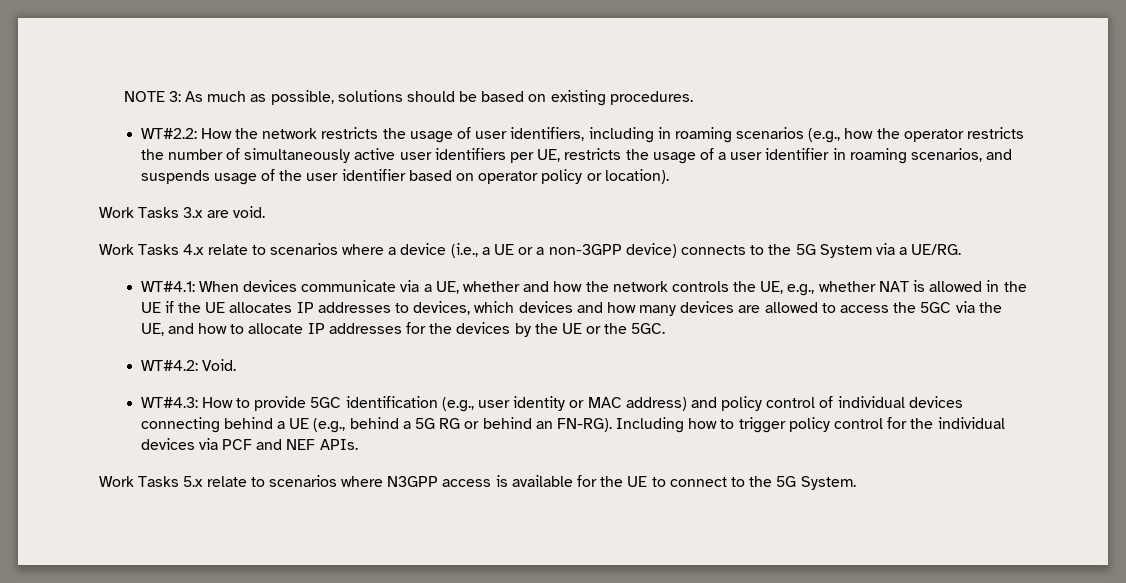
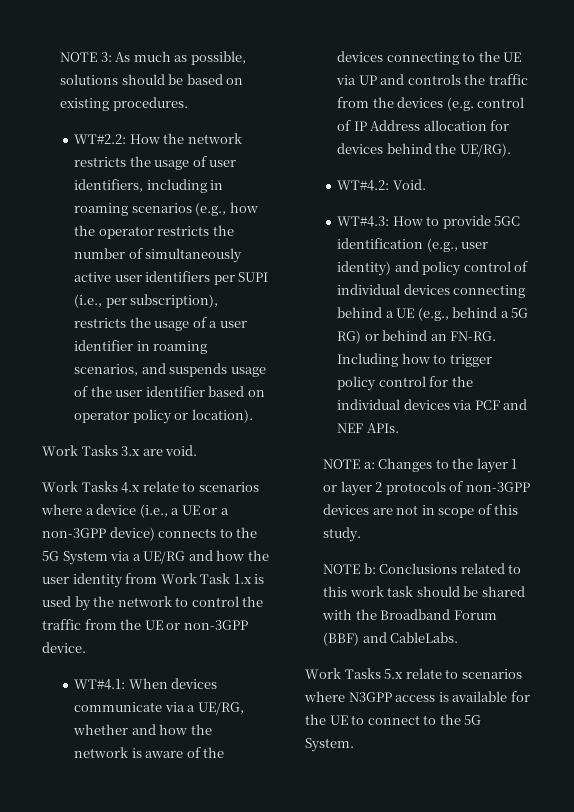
- WT#2.2: How the network restricts the usage of user identifiers, including in roaming scenarios (e.g., how the operator restricts the number of simultaneously active user identifiers per UE, restricts the usage of a user identifier in roaming scenarios, and suspends usage of the user identifier based on operator policy or location).
+ WT#2.2: How the network restricts the usage of user identifiers, including in roaming scenarios (e.g., how the operator restricts the number of simultaneously active user identifiers per SUPI (i.e., per subscription), restricts the usage of a user identifier in roaming scenarios, and suspends usage of the user identifier based on operator policy or location).
- Work Tasks 4.x relate to scenarios where a device (i.e., a UE or a non-3GPP device) connects to the 5G System via a UE/RG.
+ Work Tasks 4.x relate to scenarios where a device (i.e., a UE or a non-3GPP device) connects to the 5G System via a UE/RG and how the user identity from Work Task 1.x is used by the network to control the traffic from the UE or non-3GPP device.
- WT#4.1: When devices communicate via a UE, whether and how the network controls the UE, e.g., whether NAT is allowed in the UE if the UE allocates IP addresses to devices, which devices and how many devices are allowed to access the 5GC via the UE, and how to allocate IP addresses for the devices by the UE or the 5GC.
+ WT#4.1: When devices communicate via a UE/RG, whether and how the network is aware of the devices connecting to the UE via UP and controls the traffic from the devices (e.g. control of IP Address allocation for devices behind the UE/RG).
- WT#4.3: How to provide 5GC identification (e.g., user identity or MAC address) and policy control of individual devices connecting behind a UE (e.g., behind a 5G RG or behind an FN-RG).
+ WT#4.3: How to provide 5GC identification (e.g., user identity) and policy control of individual devices connecting behind a UE (e.g., behind a 5G RG) or behind an FN-RG.
+ NOTE a: Changes to the layer 1 or layer 2 protocols of non-3GPP devices are not in scope of this study.
+ NOTE b: Conclusions related to this work task should be shared with the Broadband Forum (BBF) and CableLabs.

